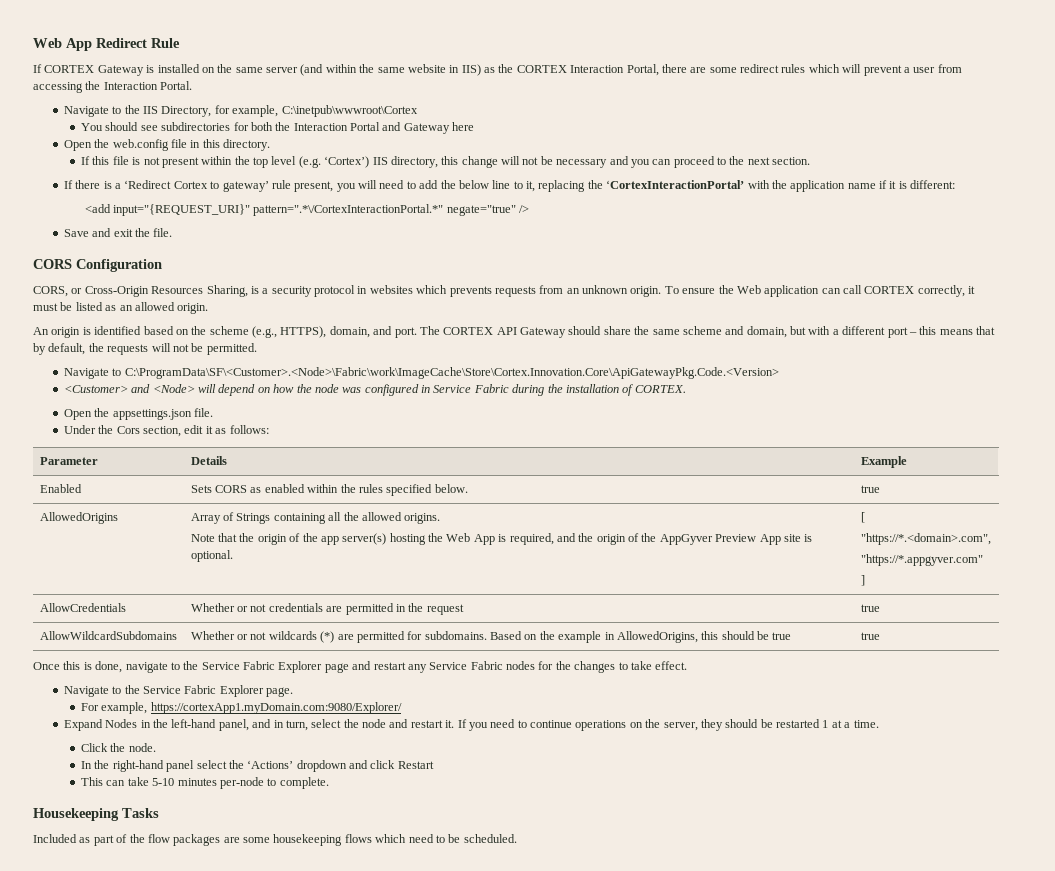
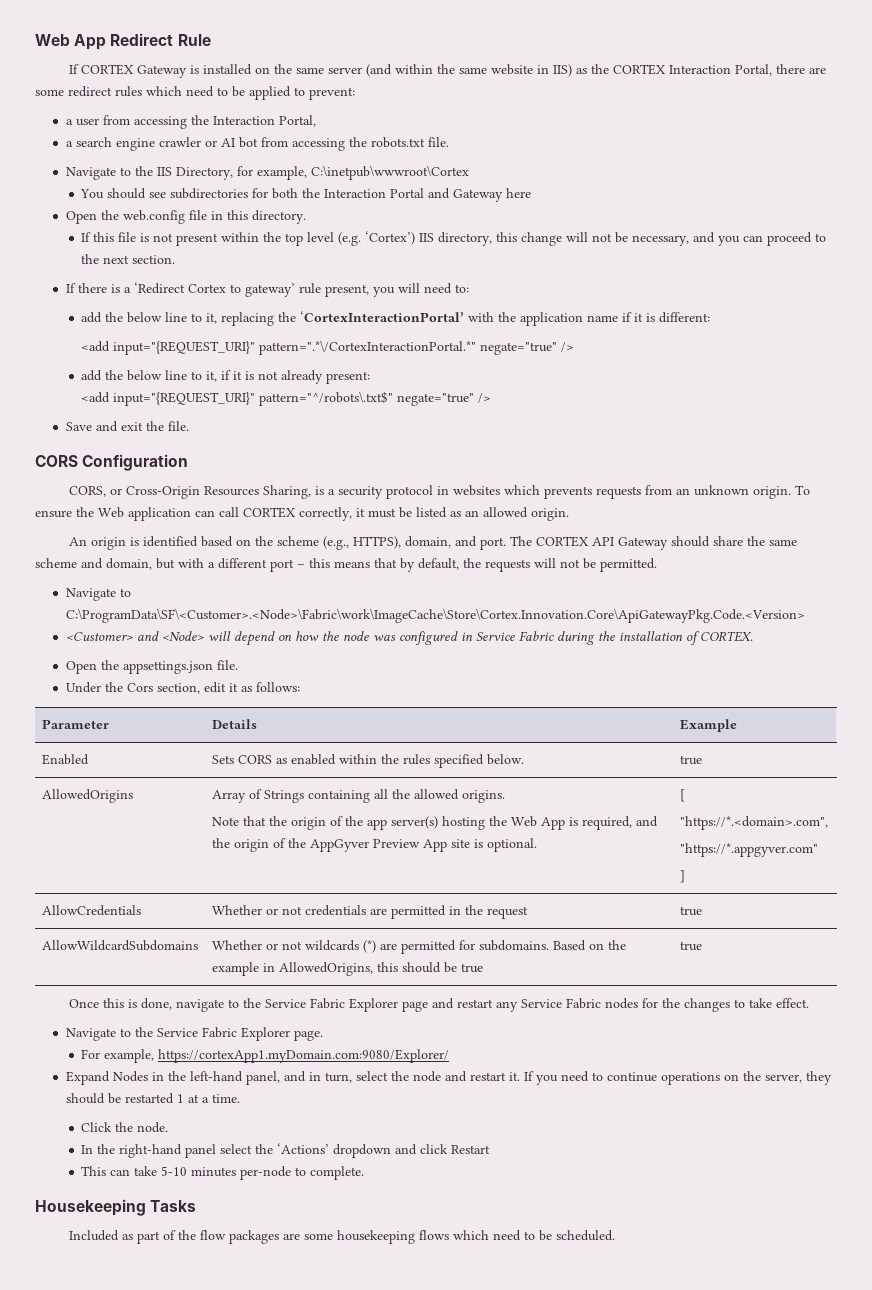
- If CORTEX Gateway is installed on the same server (and within the same website in IIS) as the CORTEX Interaction Portal, there are some redirect rules which will prevent a user from accessing the Interaction Portal.
+ If CORTEX Gateway is installed on the same server (and within the same website in IIS) as the CORTEX Interaction Portal, there are some redirect rules which need to be applied to prevent:
+ a user from accessing the Interaction Portal,
+ a search engine crawler or AI bot from accessing the robots.txt file.
- If this file is not present within the top level (e.g. ‘Cortex’) IIS directory, this change will not be necessary and you can proceed to the next section.
+ If this file is not present within the top level (e.g. ‘Cortex’) IIS directory, this change will not be necessary, and you can proceed to the next section.
- If there is a ‘Redirect Cortex to gateway’ rule present, you will need to add the below line to it, replacing the ‘CortexInteractionPortal’ with the application name if it is different:
+ If there is a ‘Redirect Cortex to gateway’ rule present, you will need to:
+ add the below line to it, replacing the ‘CortexInteractionPortal’ with the application name if it is different:
+ add the below line to it, if it is not already present:
+ <add input="{REQUEST_URI}" pattern="^/robots\.txt$" negate="true" />

